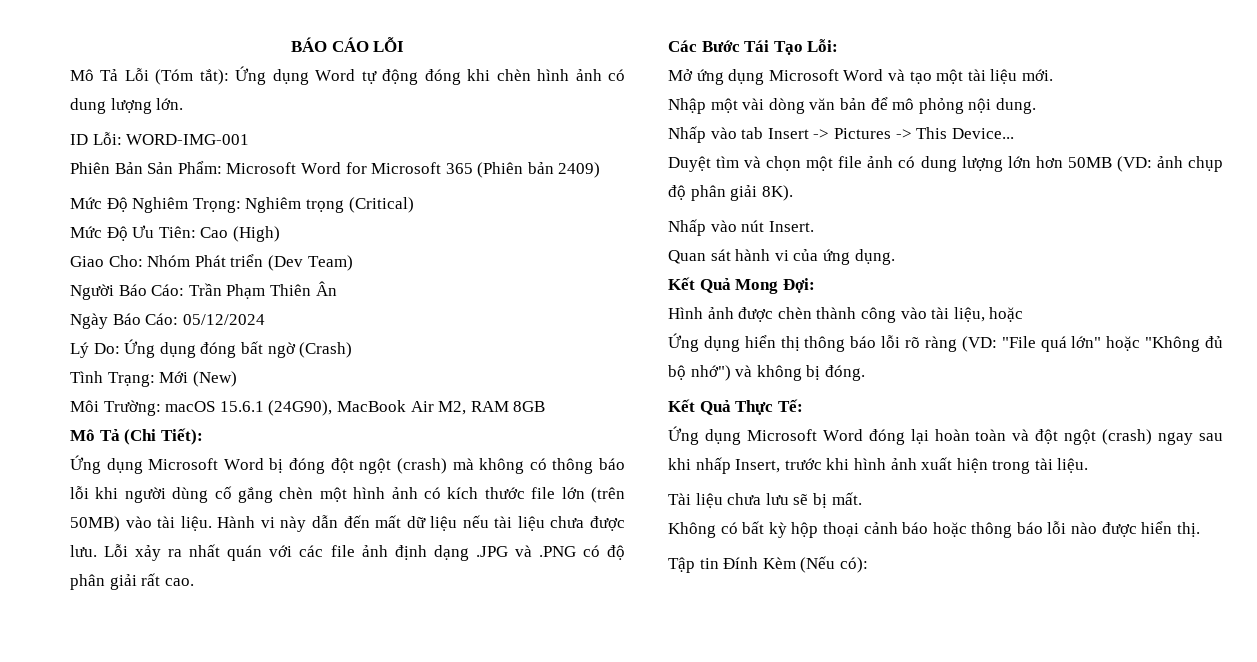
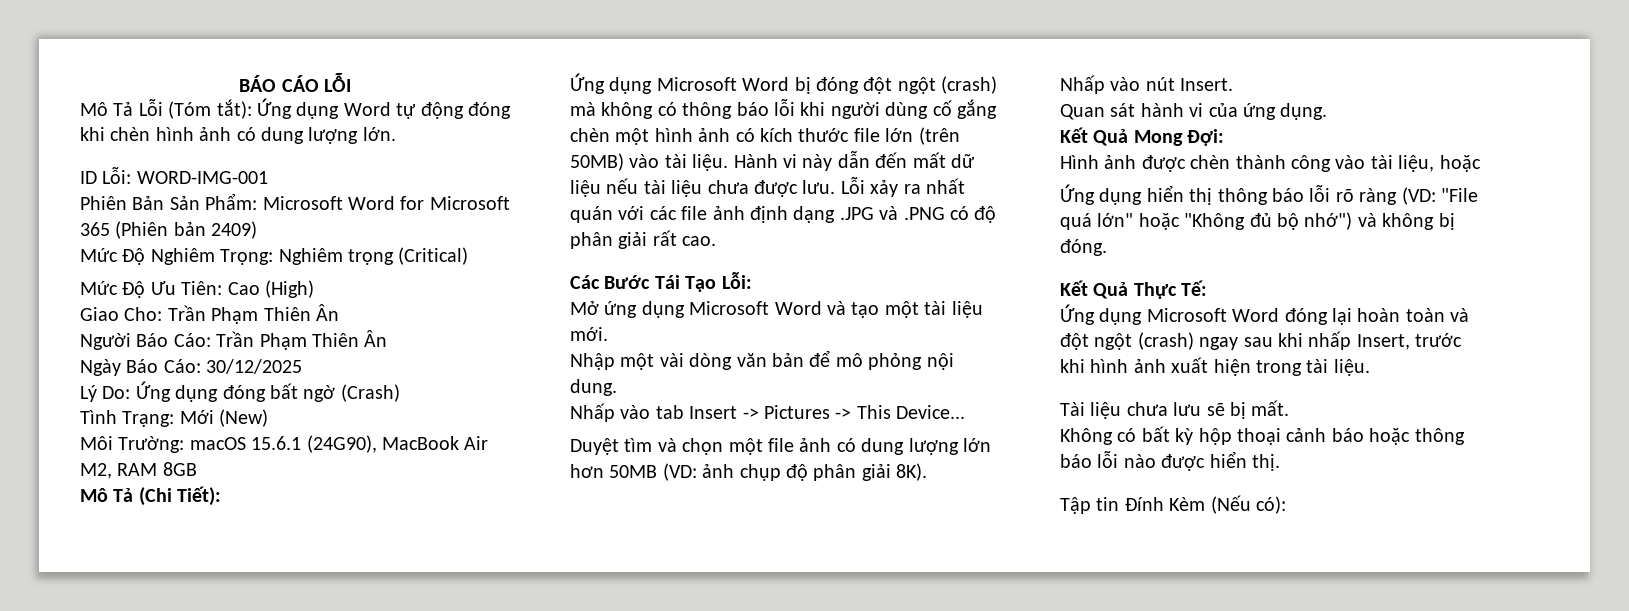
- Giao Cho: Nhóm Phát triển (Dev Team)
+ Giao Cho: Trần Phạm Thiên Ân
- Ngày Báo Cáo: 05/12/2024
+ Ngày Báo Cáo: 30/12/2025

